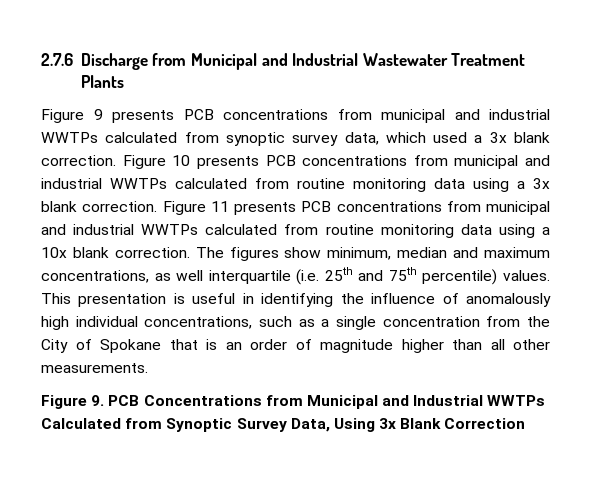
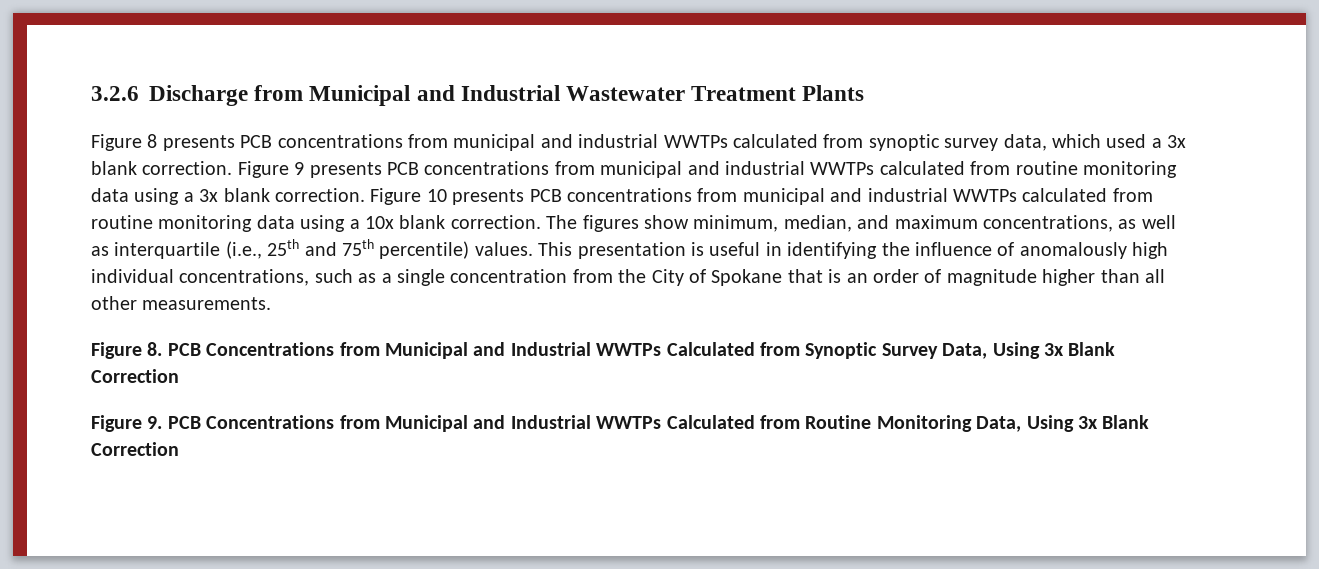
- 2.7.6 Discharge from Municipal and Industrial Wastewater Treatment Plants
+ 3.2.6 Discharge from Municipal and Industrial Wastewater Treatment Plants
- Figure 9 presents PCB concentrations from municipal and industrial WWTPs calculated from synoptic survey data, which used a 3x blank correction.
+ Figure 8 presents PCB concentrations from municipal and industrial WWTPs calculated from synoptic survey data, which used a 3x blank correction.
- Figure 10 presents PCB concentrations from municipal and industrial WWTPs calculated from routine monitoring data using a 3x blank correction.
+ Figure 9 presents PCB concentrations from municipal and industrial WWTPs calculated from routine monitoring data using a 3x blank correction.
- Figure 11 presents PCB concentrations from municipal and industrial WWTPs calculated from routine monitoring data using a 10x blank correction.
+ Figure 10 presents PCB concentrations from municipal and industrial WWTPs calculated from routine monitoring data using a 10x blank correction.
- The figures show minimum, median and maximum concentrations, as well interquartile (i.e. 25th and 75th percentile) values.
+ The figures show minimum, median, and maximum concentrations, as well as interquartile (i.e., 25th and 75th percentile) values.
- Figure 9. PCB Concentrations from Municipal and Industrial WWTPs Calculated from Synoptic Survey Data, Using 3x Blank Correction
+ Figure 8. PCB Concentrations from Municipal and Industrial WWTPs Calculated from Synoptic Survey Data, Using 3x Blank Correction
+ Figure 9. PCB Concentrations from Municipal and Industrial WWTPs Calculated from Routine Monitoring Data, Using 3x Blank Correction

